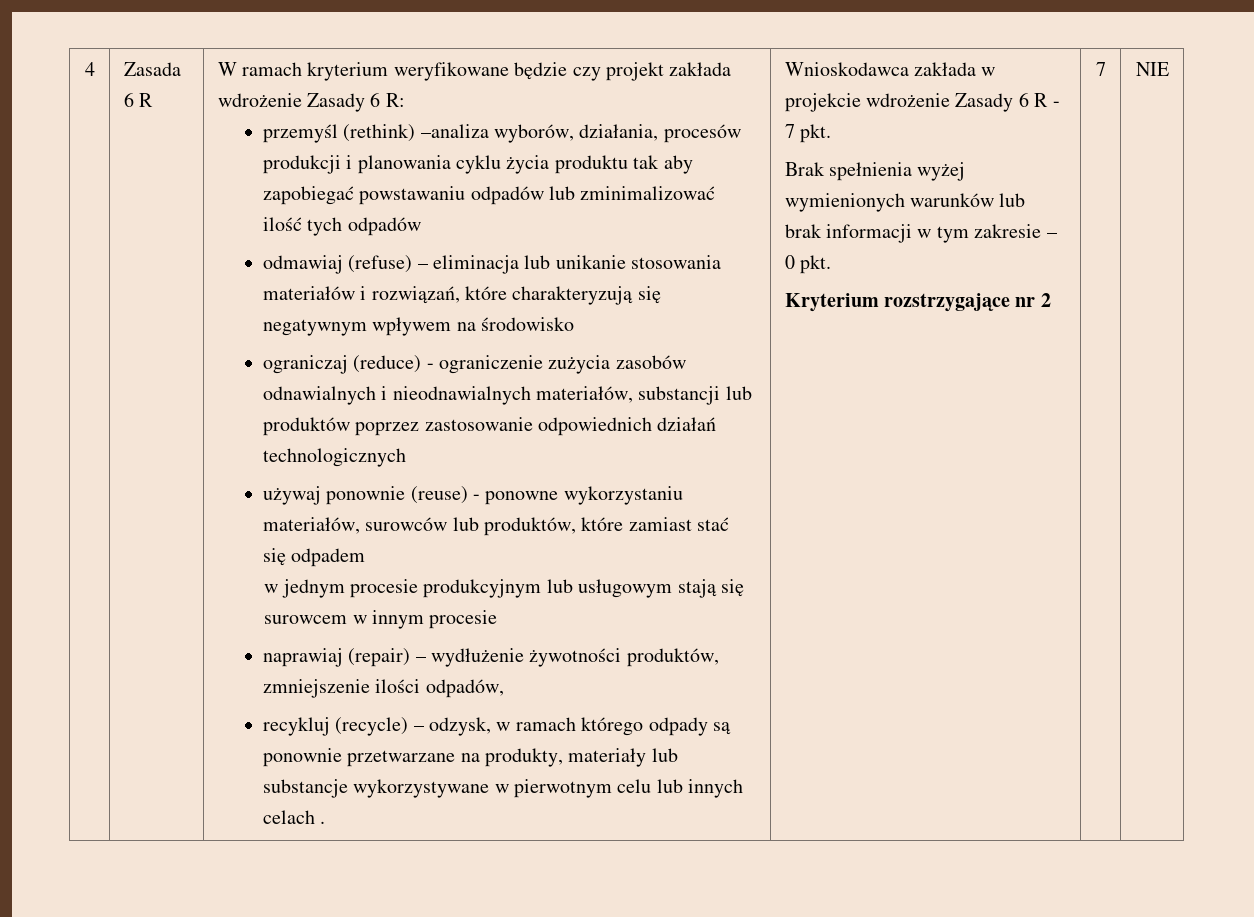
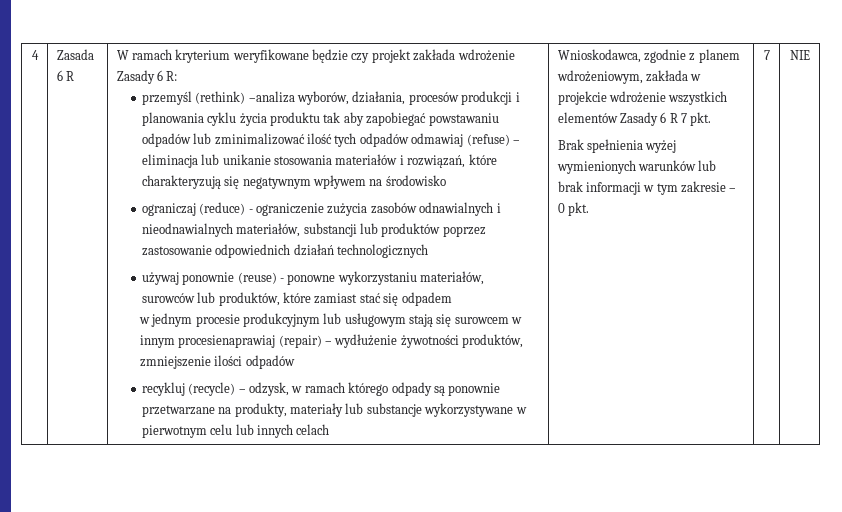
- przemyśl (rethink) –analiza wyborów, działania, procesów produkcji i planowania cyklu życia produktu tak aby zapobiegać powstawaniu odpadów lub zminimalizować ilość tych odpadów
- odmawiaj (refuse) – eliminacja lub unikanie stosowania materiałów i rozwiązań, które charakteryzują się negatywnym wpływem na środowisko
+ przemyśl (rethink) –analiza wyborów, działania, procesów produkcji i planowania cyklu życia produktu tak aby zapobiegać powstawaniu odpadów lub zminimalizować ilość tych odpadów odmawiaj (refuse) – eliminacja lub unikanie stosowania materiałów i rozwiązań, które charakteryzują się negatywnym wpływem na środowisko
- w jednym procesie produkcyjnym lub usługowym stają się surowcem w innym procesie
- naprawiaj (repair) – wydłużenie żywotności produktów, zmniejszenie ilości odpadów,
+ w jednym procesie produkcyjnym lub usługowym stają się surowcem w innym procesienaprawiaj (repair) – wydłużenie żywotności produktów, zmniejszenie ilości odpadów
- recykluj (recycle) – odzysk, w ramach którego odpady są ponownie przetwarzane na produkty, materiały lub substancje wykorzystywane w pierwotnym celu lub innych celach . | Wnioskodawca zakłada w projekcie wdrożenie Zasady 6 R - 7 pkt.
+ recykluj (recycle) – odzysk, w ramach którego odpady są ponownie przetwarzane na produkty, materiały lub substancje wykorzystywane w pierwotnym celu lub innych celach | Wnioskodawca, zgodnie z planem wdrożeniowym, zakłada w projekcie wdrożenie wszystkich elementów Zasady 6 R 7 pkt.
- Kryterium rozstrzygające nr 2

